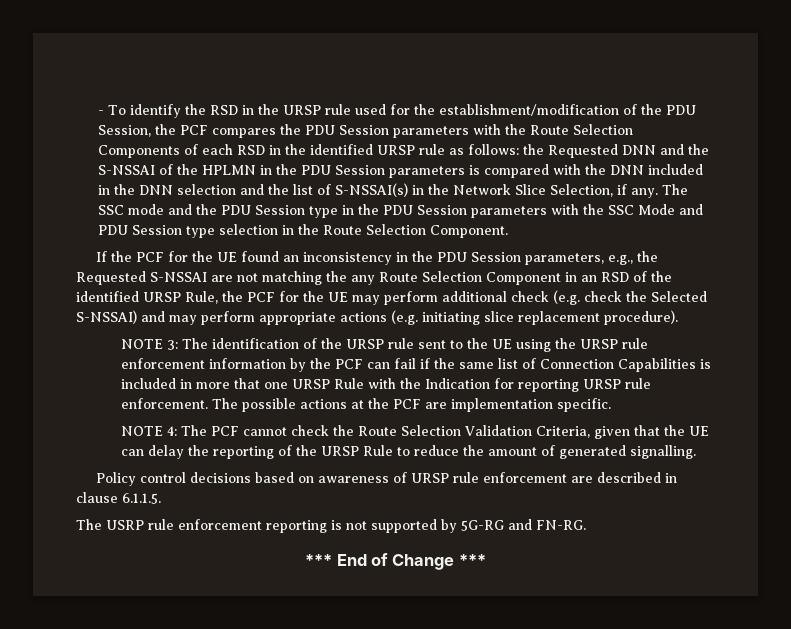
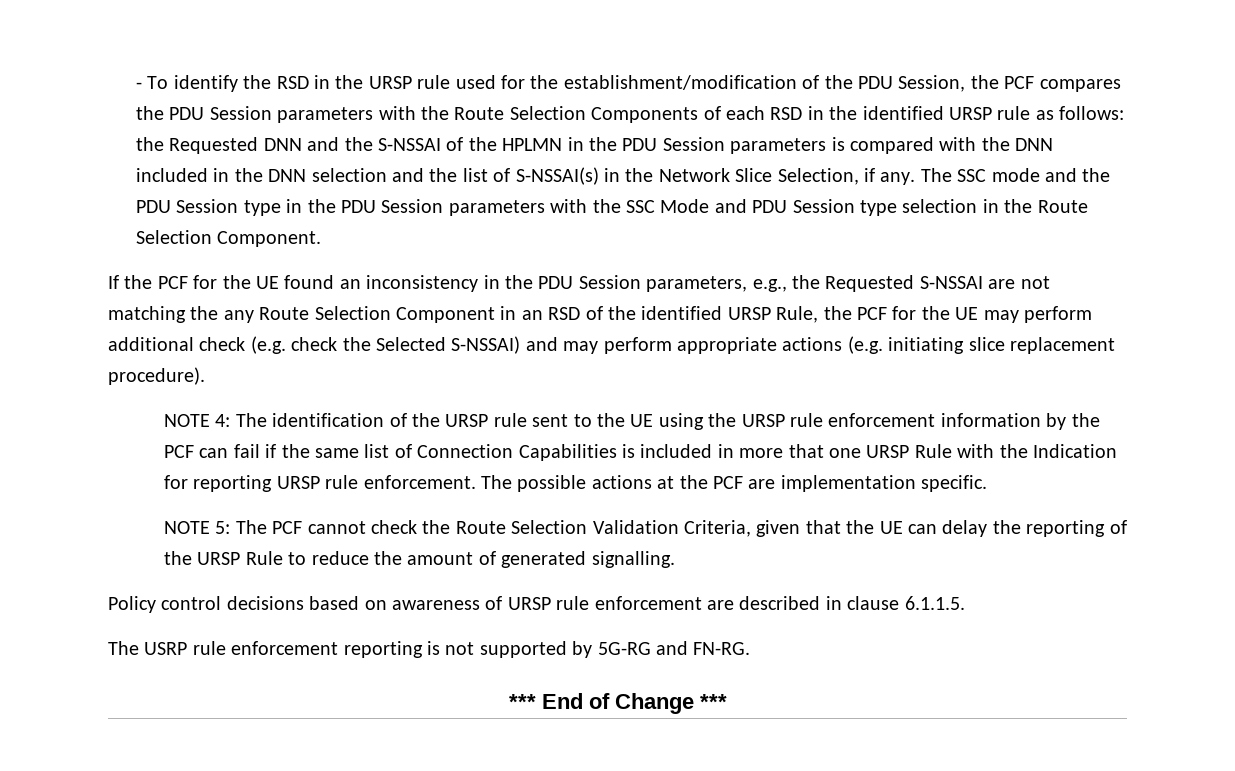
- NOTE 3: The identification of the URSP rule sent to the UE using the URSP rule enforcement information by the PCF can fail if the same list of Connection Capabilities is included in more that one URSP Rule with the Indication for reporting URSP rule enforcement.
+ NOTE 4: The identification of the URSP rule sent to the UE using the URSP rule enforcement information by the PCF can fail if the same list of Connection Capabilities is included in more that one URSP Rule with the Indication for reporting URSP rule enforcement.
- NOTE 4: The PCF cannot check the Route Selection Validation Criteria, given that the UE can delay the reporting of the URSP Rule to reduce the amount of generated signalling.
+ NOTE 5: The PCF cannot check the Route Selection Validation Criteria, given that the UE can delay the reporting of the URSP Rule to reduce the amount of generated signalling.

